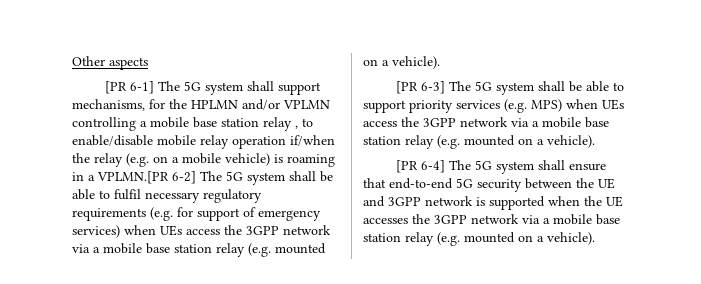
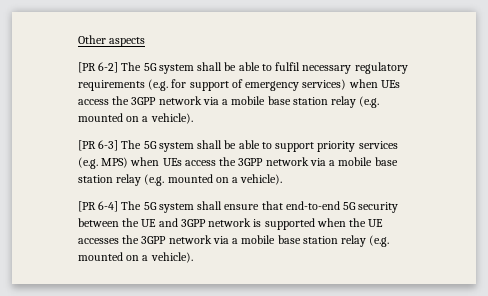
- [PR 6-1] The 5G system shall support mechanisms, for the HPLMN and/or VPLMN controlling a mobile base station relay , to enable/disable mobile relay operation if/when the relay (e.g. on a mobile vehicle) is roaming in a VPLMN.[PR 6-2] The 5G system shall be able to fulfil necessary regulatory requirements (e.g. for support of emergency services) when UEs access the 3GPP network via a mobile base station relay (e.g. mounted on a vehicle).
+ [PR 6-2] The 5G system shall be able to fulfil necessary regulatory requirements (e.g. for support of emergency services) when UEs access the 3GPP network via a mobile base station relay (e.g. mounted on a vehicle).

